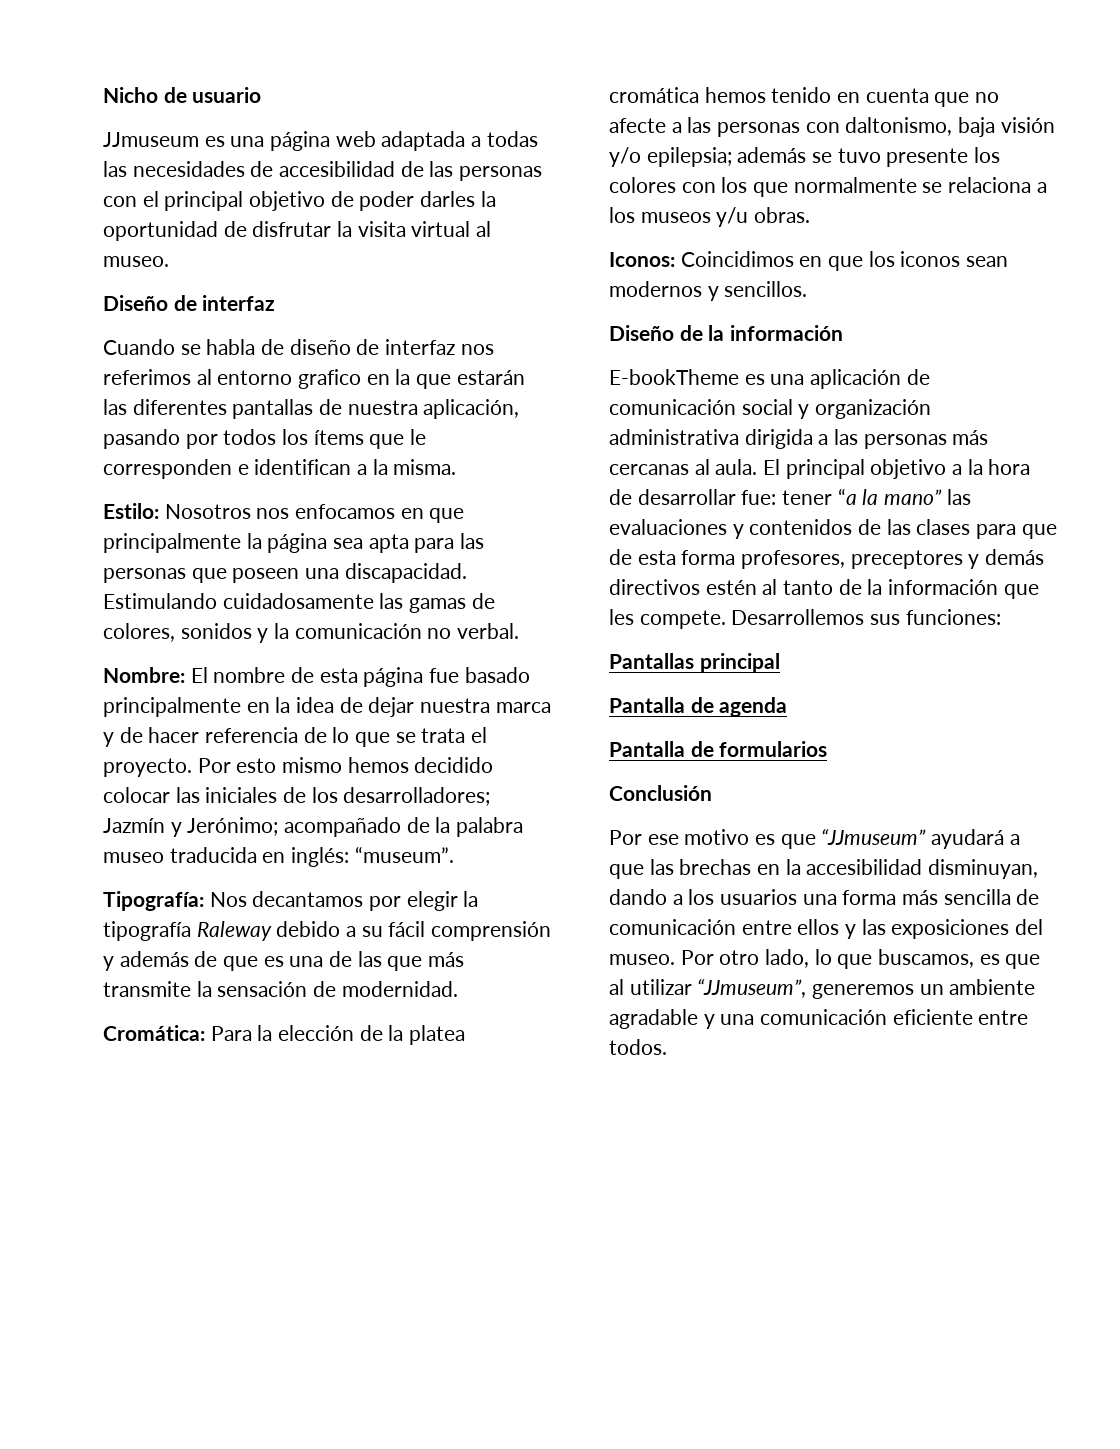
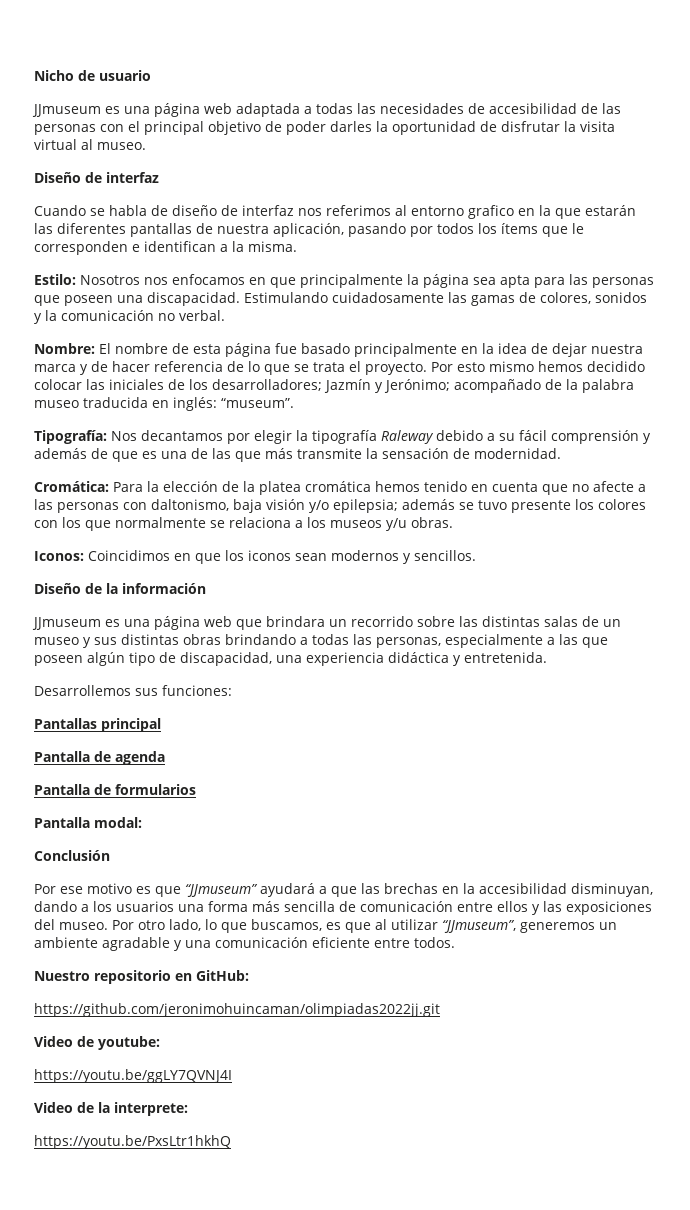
- E-bookTheme es una aplicación de comunicación social y organización administrativa dirigida a las personas más cercanas al aula. El principal objetivo a la hora de desarrollar fue: tener “a la mano” las evaluaciones y contenidos de las clases para que de esta forma profesores, preceptores y demás directivos estén al tanto de la información que les compete. Desarrollemos sus funciones:
+ JJmuseum es una página web que brindara un recorrido sobre las distintas salas de un museo y sus distintas obras brindando a todas las personas, especialmente a las que poseen algún tipo de discapacidad, una experiencia didáctica y entretenida.
+ Desarrollemos sus funciones:
+ Pantalla modal:
+ Nuestro repositorio en GitHub:
+ https://github.com/jeronimohuincaman/olimpiadas2022jj.git
+ Video de youtube:
+ https://youtu.be/ggLY7QVNJ4I
+ Video de la interprete:
+ https://youtu.be/PxsLtr1hkhQ

